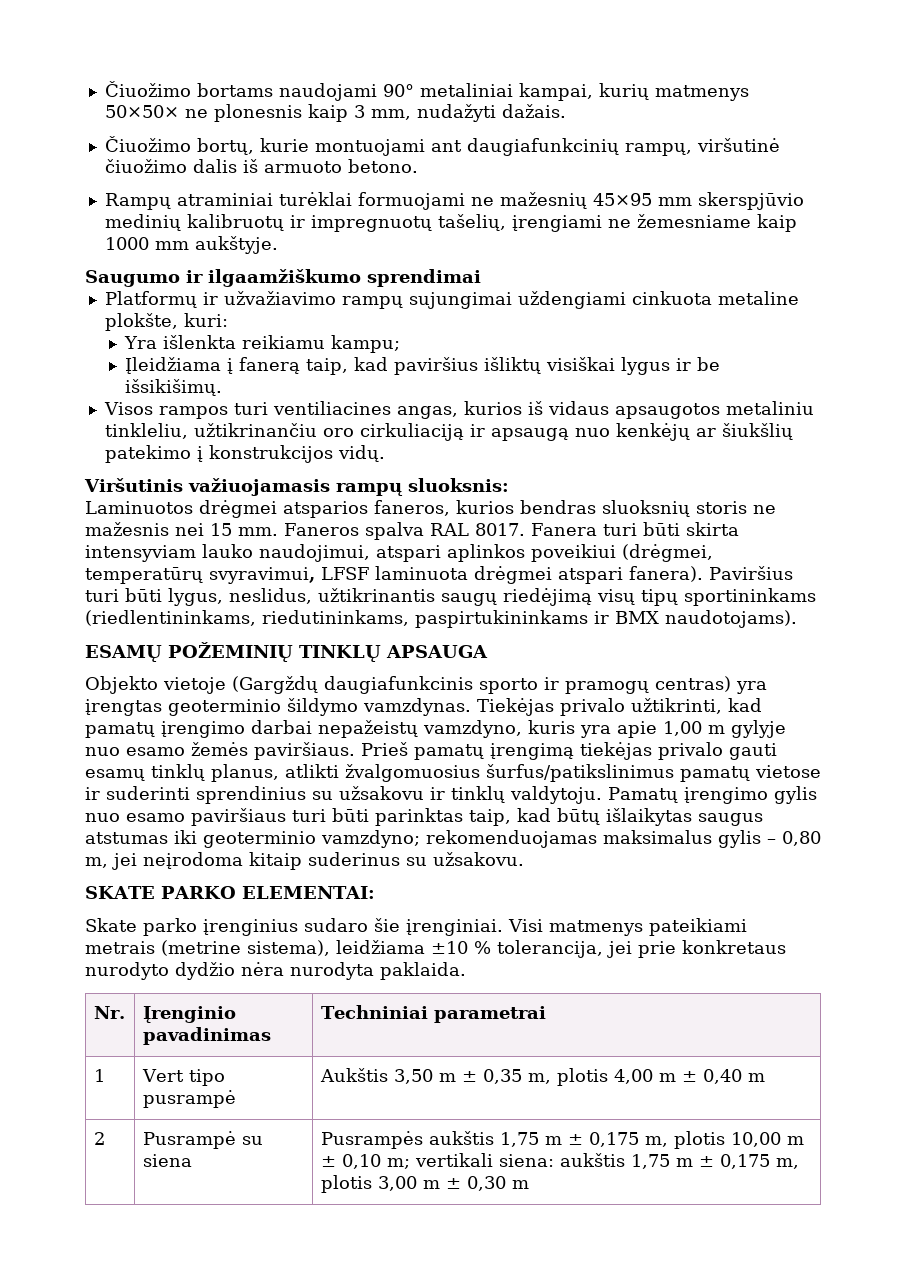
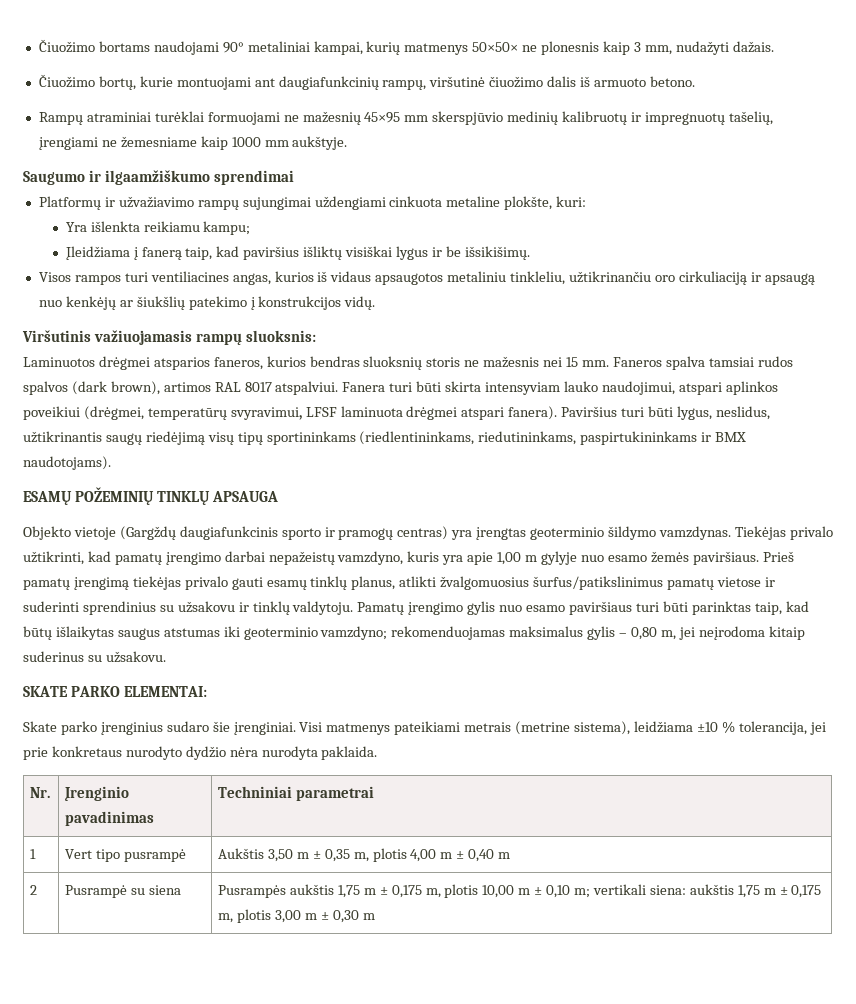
- Faneros spalva RAL 8017.
+ Faneros spalva tamsiai rudos spalvos (dark brown), artimos RAL 8017 atspalviui.

